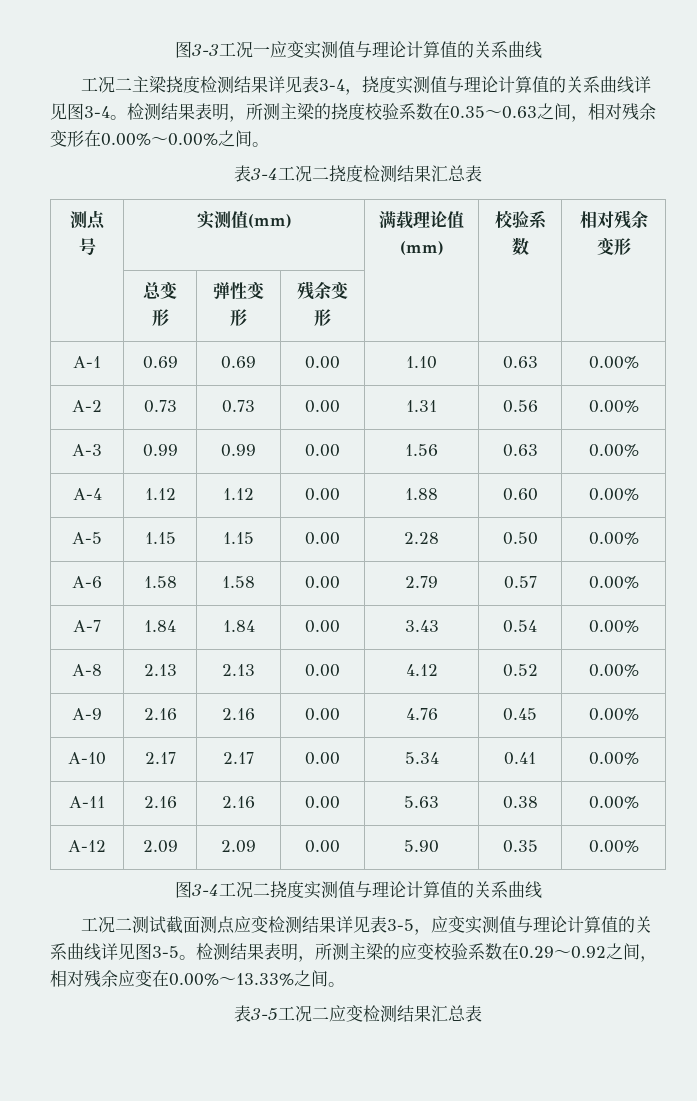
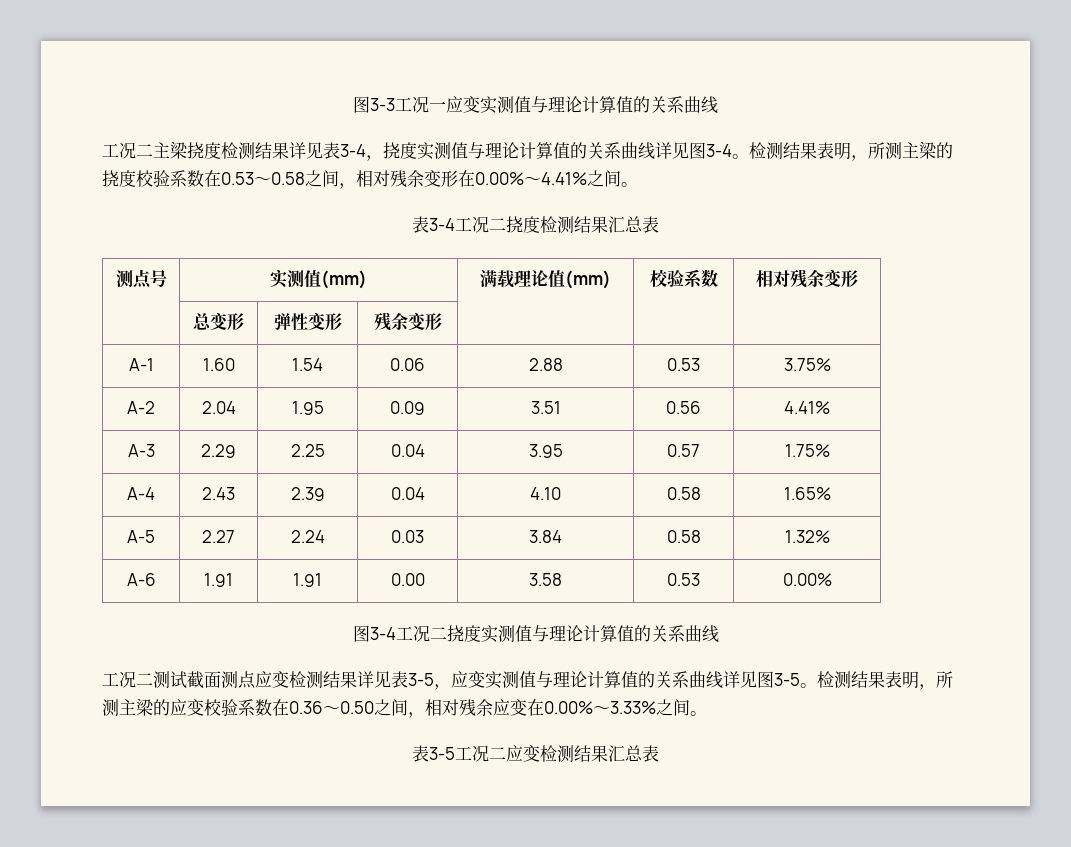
- 检测结果表明，所测主梁的挠度校验系数在0.35～0.63之间，相对残余变形在0.00%～0.00%之间。
+ 检测结果表明，所测主梁的挠度校验系数在0.53～0.58之间，相对残余变形在0.00%～4.41%之间。
- A-1 | 0.69 | 0.69 | 0.00 | 1.10 | 0.63 | 0.00%
- A-2 | 0.73 | 0.73 | 0.00 | 1.31 | 0.56 | 0.00%
- A-3 | 0.99 | 0.99 | 0.00 | 1.56 | 0.63 | 0.00%
- A-4 | 1.12 | 1.12 | 0.00 | 1.88 | 0.60 | 0.00%
- A-5 | 1.15 | 1.15 | 0.00 | 2.28 | 0.50 | 0.00%
- A-6 | 1.58 | 1.58 | 0.00 | 2.79 | 0.57 | 0.00%
- A-7 | 1.84 | 1.84 | 0.00 | 3.43 | 0.54 | 0.00%
- A-8 | 2.13 | 2.13 | 0.00 | 4.12 | 0.52 | 0.00%
- A-9 | 2.16 | 2.16 | 0.00 | 4.76 | 0.45 | 0.00%
- A-10 | 2.17 | 2.17 | 0.00 | 5.34 | 0.41 | 0.00%
- A-11 | 2.16 | 2.16 | 0.00 | 5.63 | 0.38 | 0.00%
- A-12 | 2.09 | 2.09 | 0.00 | 5.90 | 0.35 | 0.00%
+ A-1 | 1.60 | 1.54 | 0.06 | 2.88 | 0.53 | 3.75%
+ A-2 | 2.04 | 1.95 | 0.09 | 3.51 | 0.56 | 4.41%
+ A-3 | 2.29 | 2.25 | 0.04 | 3.95 | 0.57 | 1.75%
+ A-4 | 2.43 | 2.39 | 0.04 | 4.10 | 0.58 | 1.65%
+ A-5 | 2.27 | 2.24 | 0.03 | 3.84 | 0.58 | 1.32%
+ A-6 | 1.91 | 1.91 | 0.00 | 3.58 | 0.53 | 0.00%
- 检测结果表明，所测主梁的应变校验系数在0.29～0.92之间，相对残余应变在0.00%～13.33%之间。
+ 检测结果表明，所测主梁的应变校验系数在0.36～0.50之间，相对残余应变在0.00%～3.33%之间。

